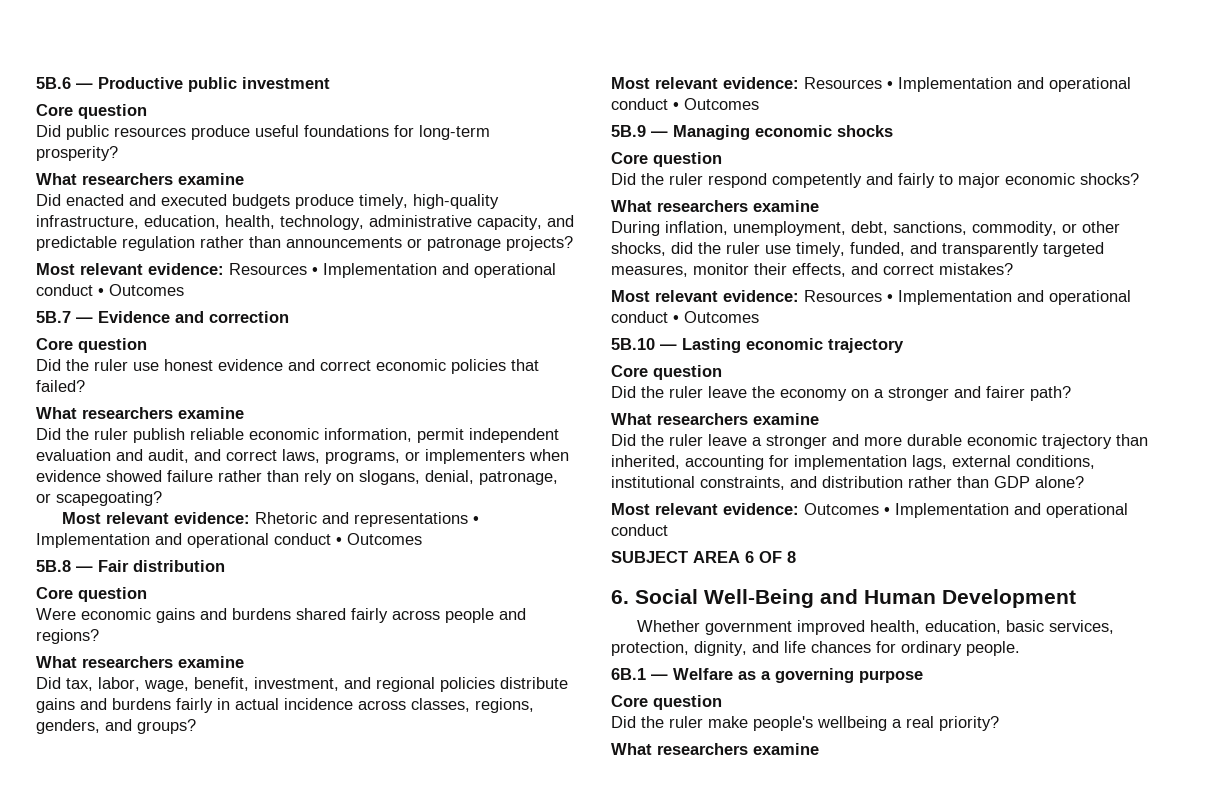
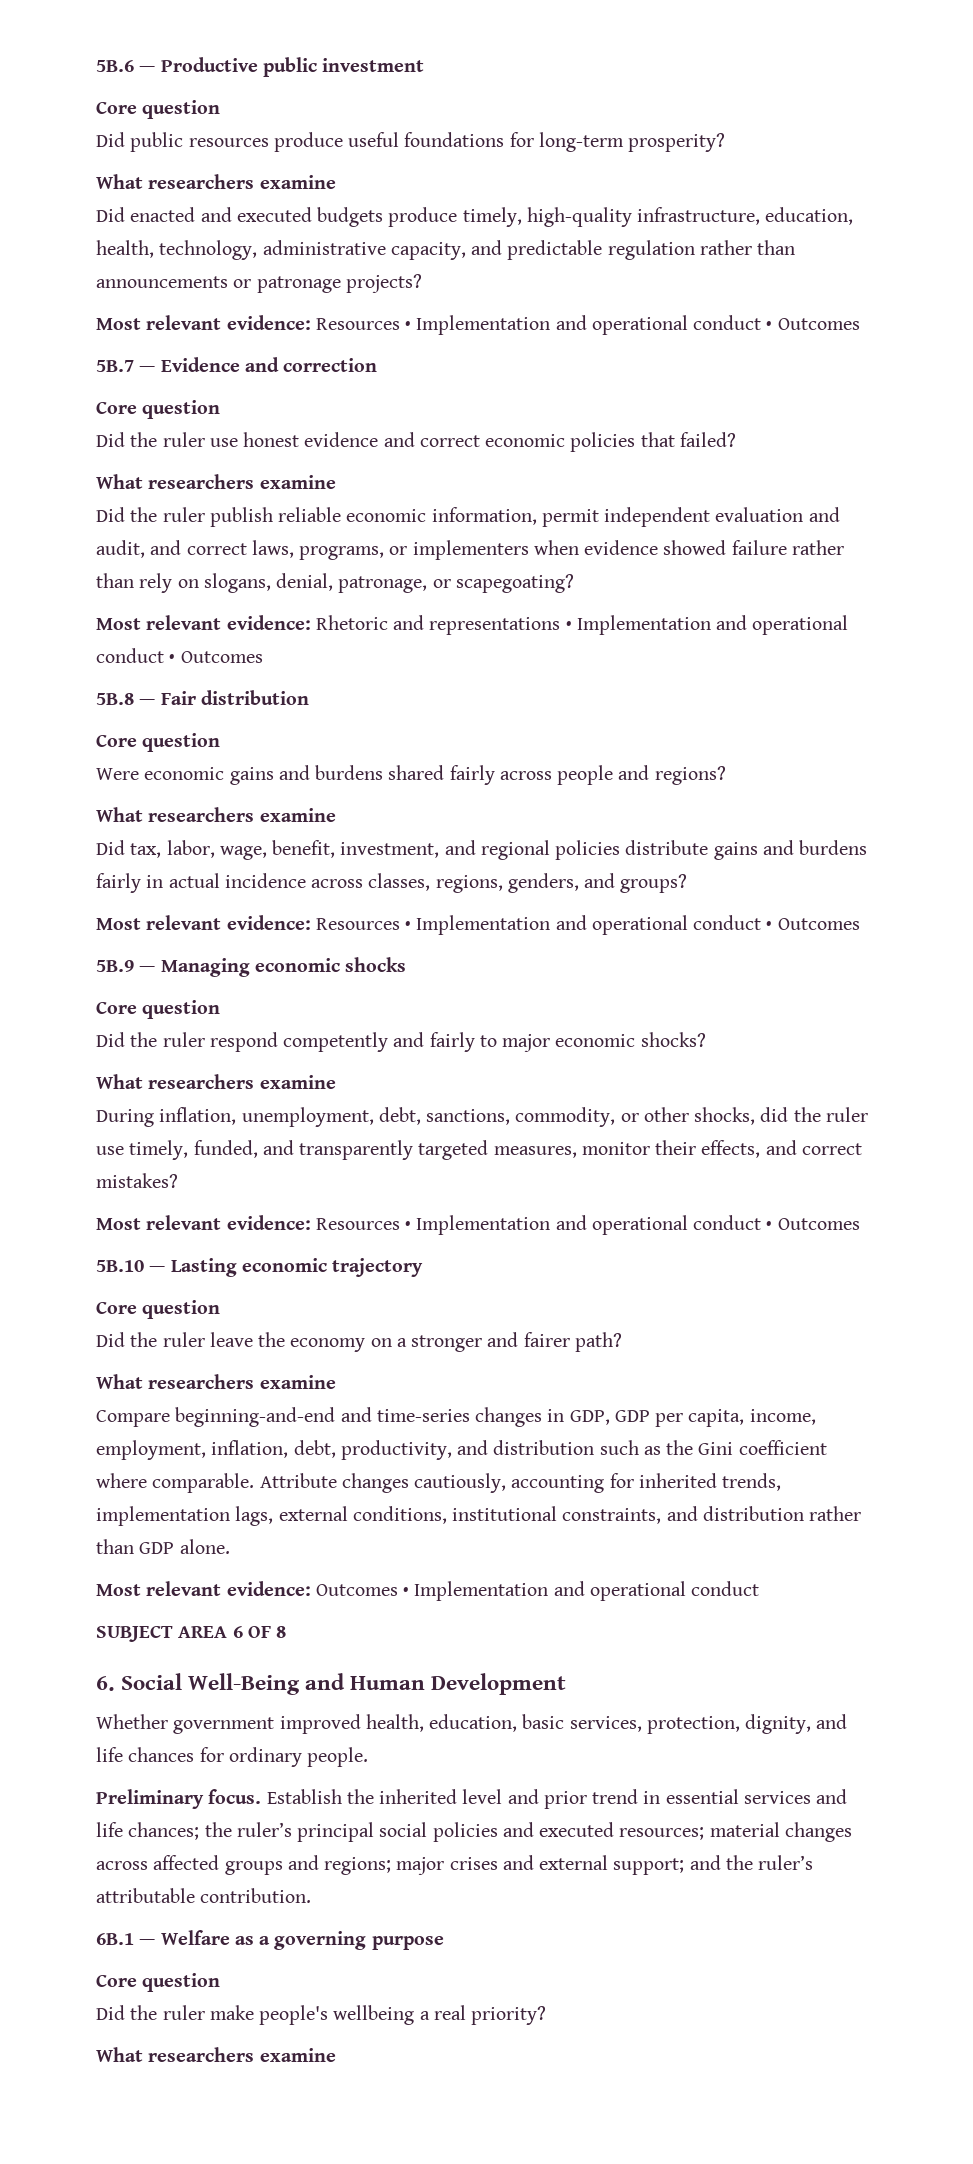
- Did the ruler leave a stronger and more durable economic trajectory than inherited, accounting for implementation lags, external conditions, institutional constraints, and distribution rather than GDP alone?
+ Compare beginning-and-end and time-series changes in GDP, GDP per capita, income, employment, inflation, debt, productivity, and distribution such as the Gini coefficient where comparable. Attribute changes cautiously, accounting for inherited trends, implementation lags, external conditions, institutional constraints, and distribution rather than GDP alone.
+ Preliminary focus. Establish the inherited level and prior trend in essential services and life chances; the ruler’s principal social policies and executed resources; material changes across affected groups and regions; major crises and external support; and the ruler’s attributable contribution.

